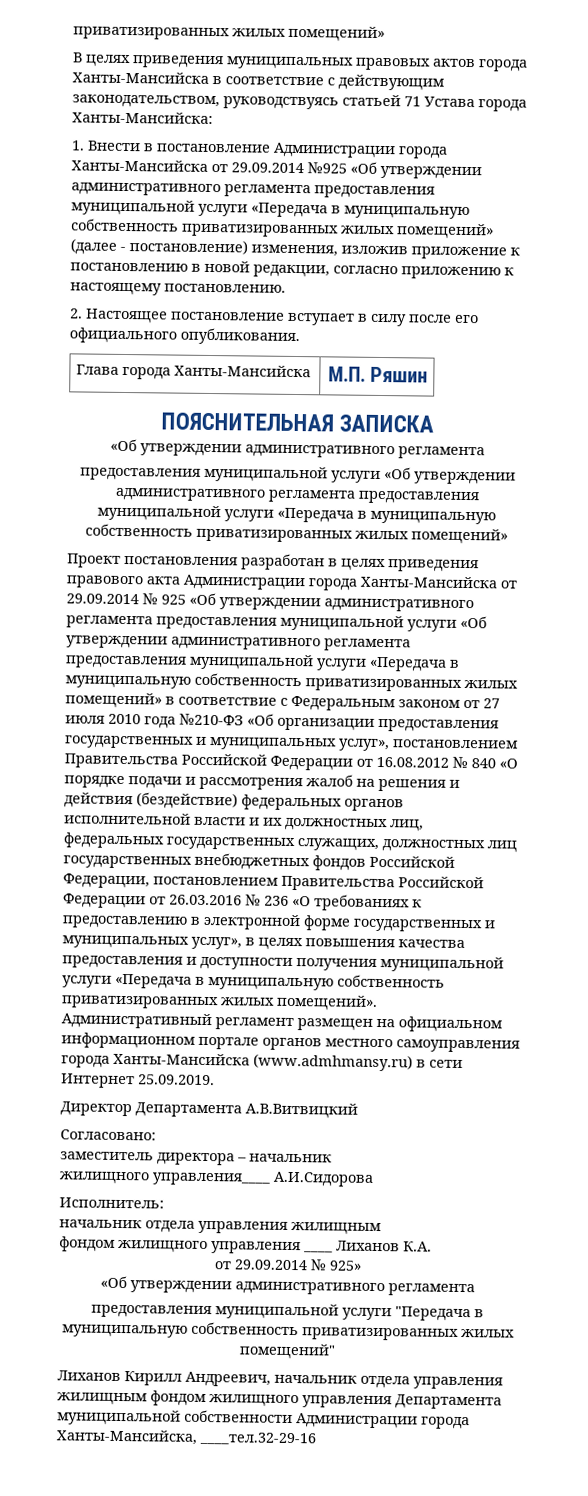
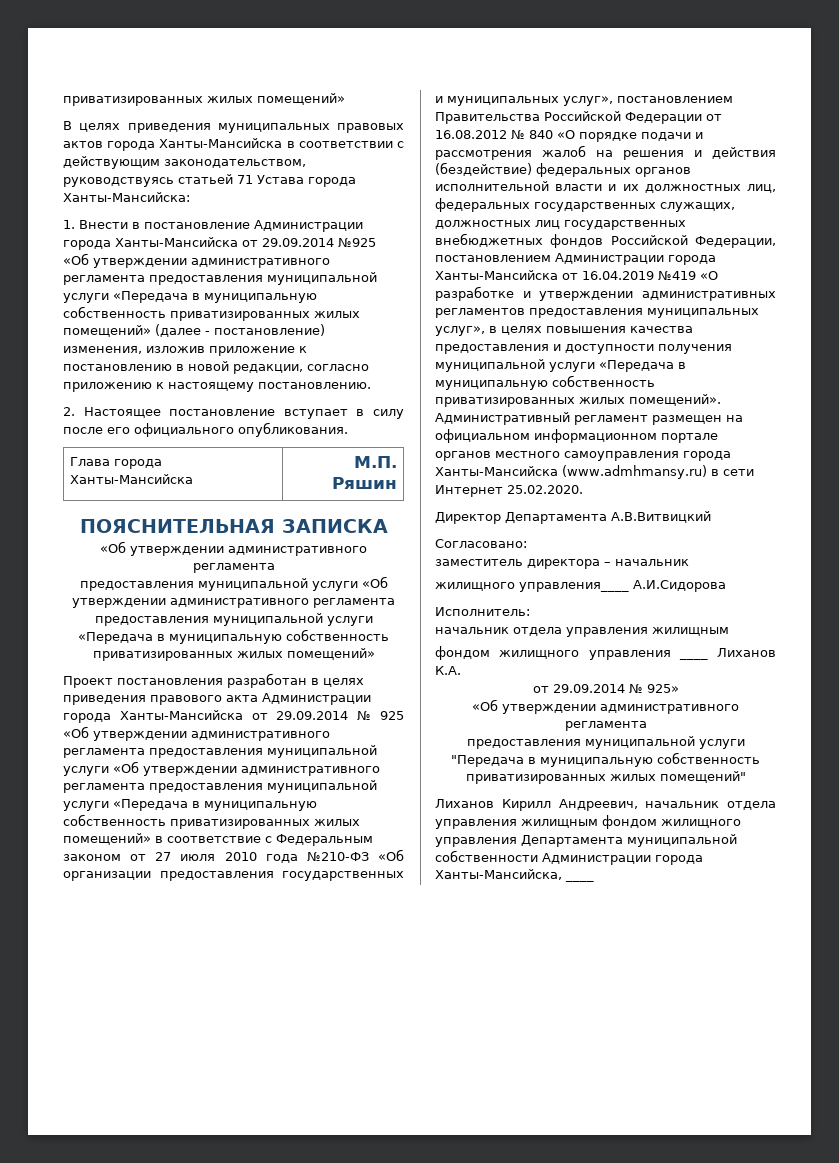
- В целях приведения муниципальных правовых актов города Ханты-Мансийска в соответствие с действующим законодательством, руководствуясь статьей 71 Устава города Ханты-Мансийска:
+ В целях приведения муниципальных правовых актов города Ханты-Мансийска в соответствии с действующим законодательством, руководствуясь статьей 71 Устава города Ханты-Мансийска:
- Проект постановления разработан в целях приведения правового акта Администрации города Ханты-Мансийска от 29.09.2014 № 925 «Об утверждении административного регламента предоставления муниципальной услуги «Об утверждении административного регламента предоставления муниципальной услуги «Передача в муниципальную собственность приватизированных жилых помещений» в соответствие с Федеральным законом от 27 июля 2010 года №210-ФЗ «Об организации предоставления государственных и муниципальных услуг», постановлением Правительства Российской Федерации от 16.08.2012 № 840 «О порядке подачи и рассмотрения жалоб на решения и действия (бездействие) федеральных органов исполнительной власти и их должностных лиц, федеральных государственных служащих, должностных лиц государственных внебюджетных фондов Российской Федерации, постановлением Правительства Российской Федерации от 26.03.2016 № 236 «О требованиях к предоставлению в электронной форме государственных и муниципальных услуг», в целях повышения качества предоставления и доступности получения муниципальной услуги «Передача в муниципальную собственность приватизированных жилых помещений».
+ Проект постановления разработан в целях приведения правового акта Администрации города Ханты-Мансийска от 29.09.2014 № 925 «Об утверждении административного регламента предоставления муниципальной услуги «Об утверждении административного регламента предоставления муниципальной услуги «Передача в муниципальную собственность приватизированных жилых помещений» в соответствие с Федеральным законом от 27 июля 2010 года №210-ФЗ «Об организации предоставления государственных и муниципальных услуг», постановлением Правительства Российской Федерации от 16.08.2012 № 840 «О порядке подачи и рассмотрения жалоб на решения и действия (бездействие) федеральных органов исполнительной власти и их должностных лиц, федеральных государственных служащих, должностных лиц государственных внебюджетных фондов Российской Федерации, постановлением Администрации города Ханты-Мансийска от 16.04.2019 №419 «О разработке и утверждении административных регламентов предоставления муниципальных услуг», в целях повышения качества предоставления и доступности получения муниципальной услуги «Передача в муниципальную собственность приватизированных жилых помещений».
- Административный регламент размещен на официальном информационном портале органов местного самоуправления города Ханты-Мансийска (www.admhmansy.ru) в сети Интернет 25.09.2019.
+ Административный регламент размещен на официальном информационном портале органов местного самоуправления города Ханты-Мансийска (www.admhmansy.ru) в сети Интернет 25.02.2020.
- Лиханов Кирилл Андреевич, начальник отдела управления жилищным фондом жилищного управления Департамента муниципальной собственности Администрации города Ханты-Мансийска, ____тел.32-29-16
+ Лиханов Кирилл Андреевич, начальник отдела управления жилищным фондом жилищного управления Департамента муниципальной собственности Администрации города Ханты-Мансийска, ____

